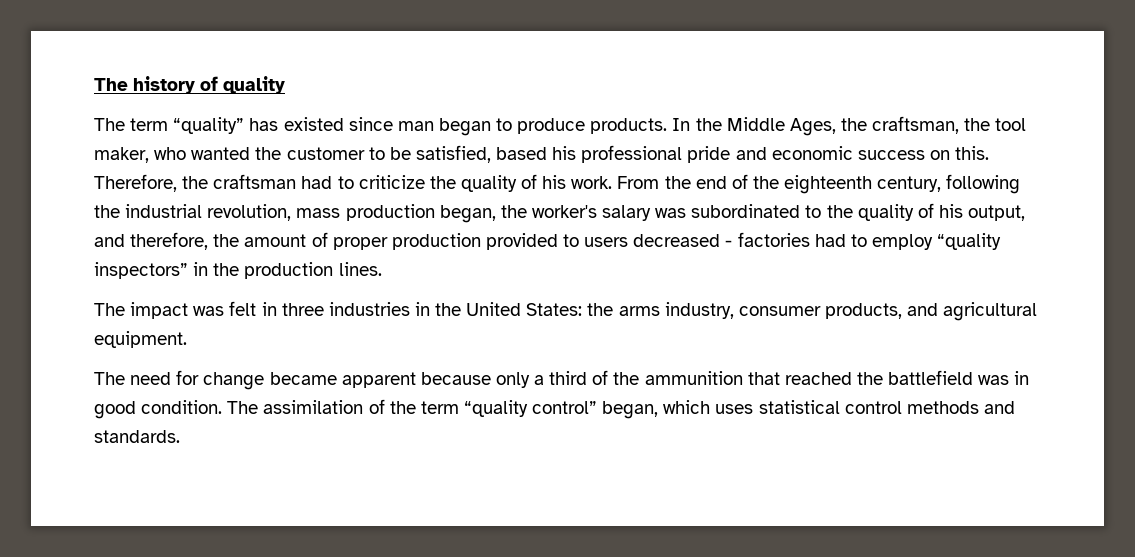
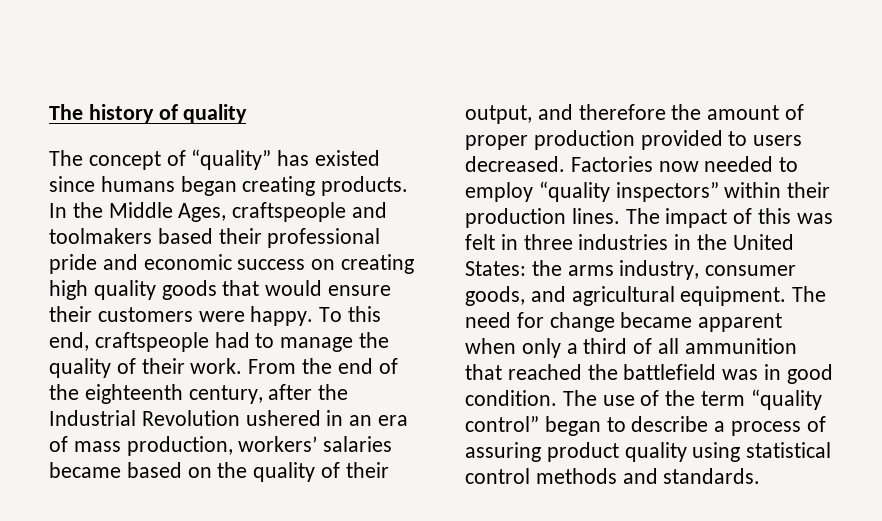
- The term “quality” has existed since man began to produce products.
+ The concept of “quality” has existed since humans began creating products.
- In the Middle Ages, the craftsman, the tool maker, who wanted the customer to be satisfied, based his professional pride and economic success on this. Therefore, the craftsman had to criticize the quality of his work.
+ In the Middle Ages, craftspeople and toolmakers based their professional pride and economic success on creating high quality goods that would ensure their customers were happy. To this end, craftspeople had to manage the quality of their work.
- From the end of the eighteenth century, following the industrial revolution, mass production began, the worker's salary was subordinated to the quality of his output, and therefore, the amount of proper production provided to users decreased - factories had to employ “quality inspectors” in the production lines.
- The impact was felt in three industries in the United States: the arms industry, consumer products, and agricultural equipment.
- The need for change became apparent because only a third of the ammunition that reached the battlefield was in good condition.
+ From the end of the eighteenth century, after the Industrial Revolution ushered in an era of mass production, workers’ salaries became based on the quality of their output, and therefore the amount of proper production provided to users decreased. Factories now needed to employ “quality inspectors” within their production lines. The impact of this was felt in three industries in the United States: the arms industry, consumer goods, and agricultural equipment. The need for change became apparent when only a third of all ammunition that reached the battlefield was in good condition.
- The assimilation of the term “quality control” began, which uses statistical control methods and standards.
+ The use of the term “quality control” began to describe a process of assuring product quality using statistical control methods and standards.

